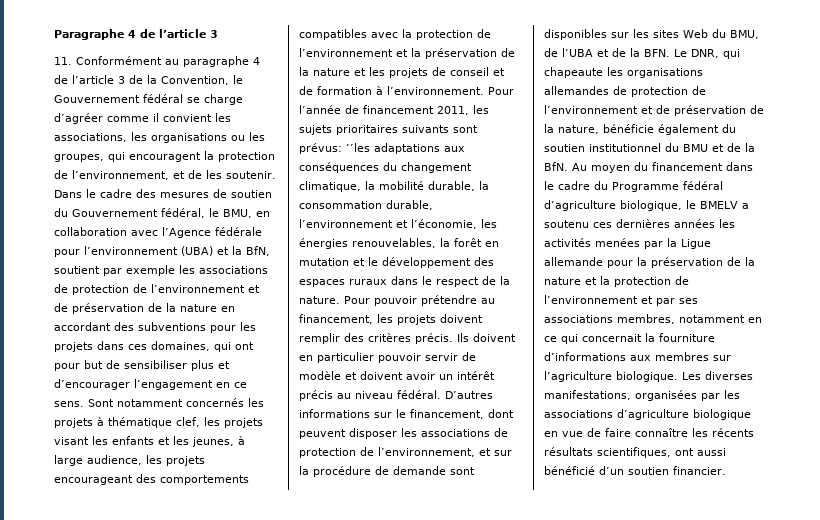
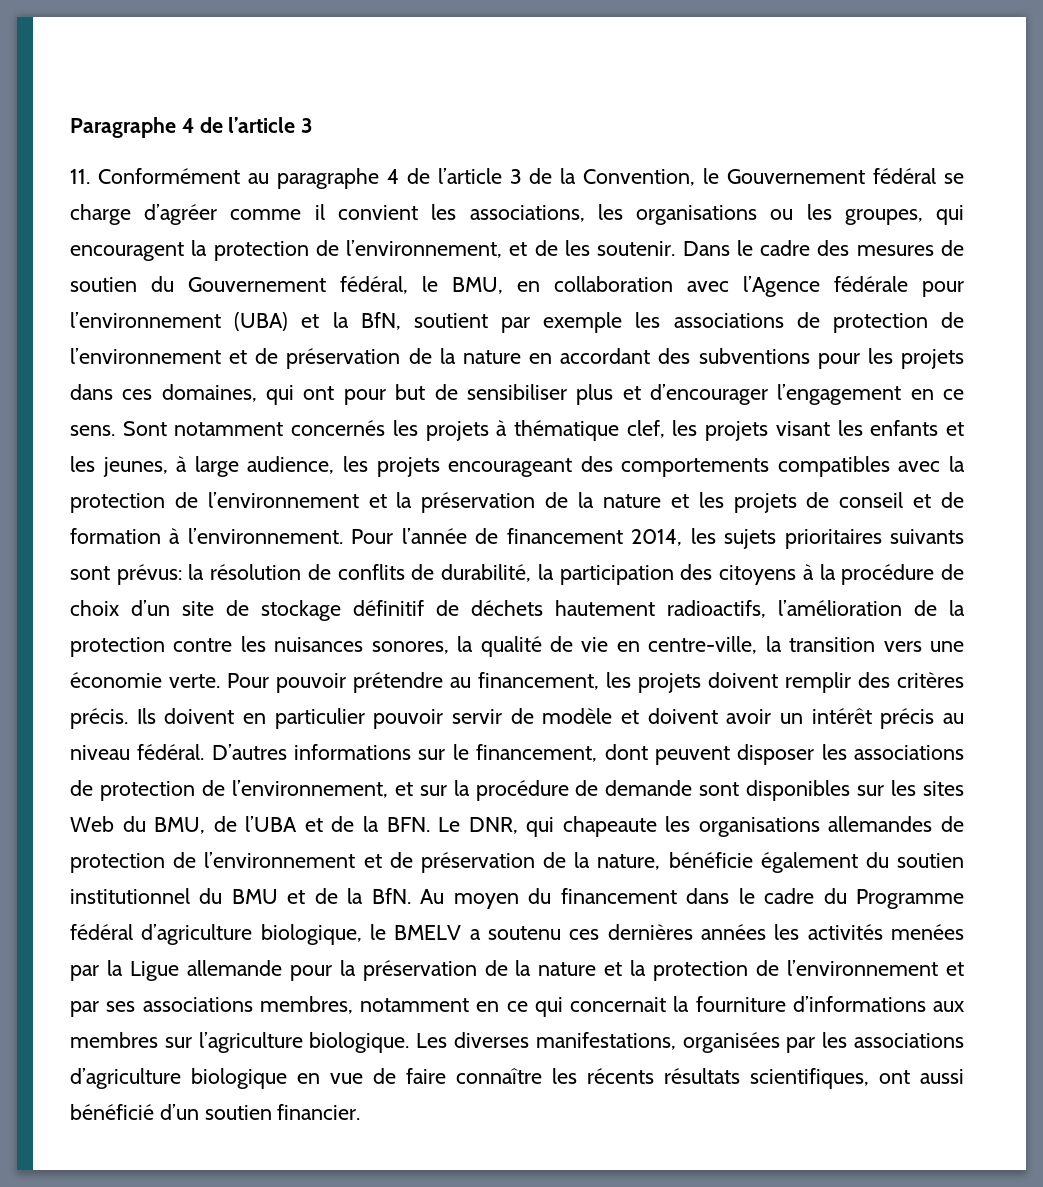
- Pour l’année de financement 2011, les sujets prioritaires suivants sont prévus: ’’les adaptations aux conséquences du changement climatique, la mobilité durable, la consommation durable, l’environnement et l’économie, les énergies renouvelables, la forêt en mutation et le développement des espaces ruraux dans le respect de la nature.
+ Pour l’année de financement 2014, les sujets prioritaires suivants sont prévus: la résolution de conflits de durabilité, la participation des citoyens à la procédure de choix d’un site de stockage définitif de déchets hautement radioactifs, l’amélioration de la protection contre les nuisances sonores, la qualité de vie en centre-ville, la transition vers une économie verte.

